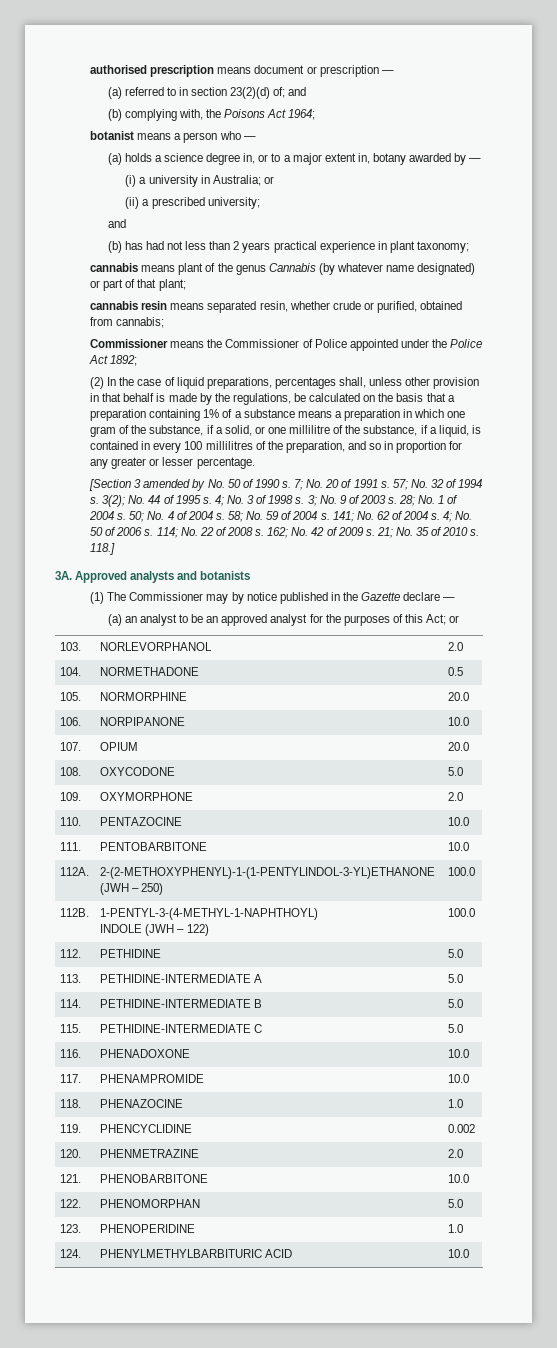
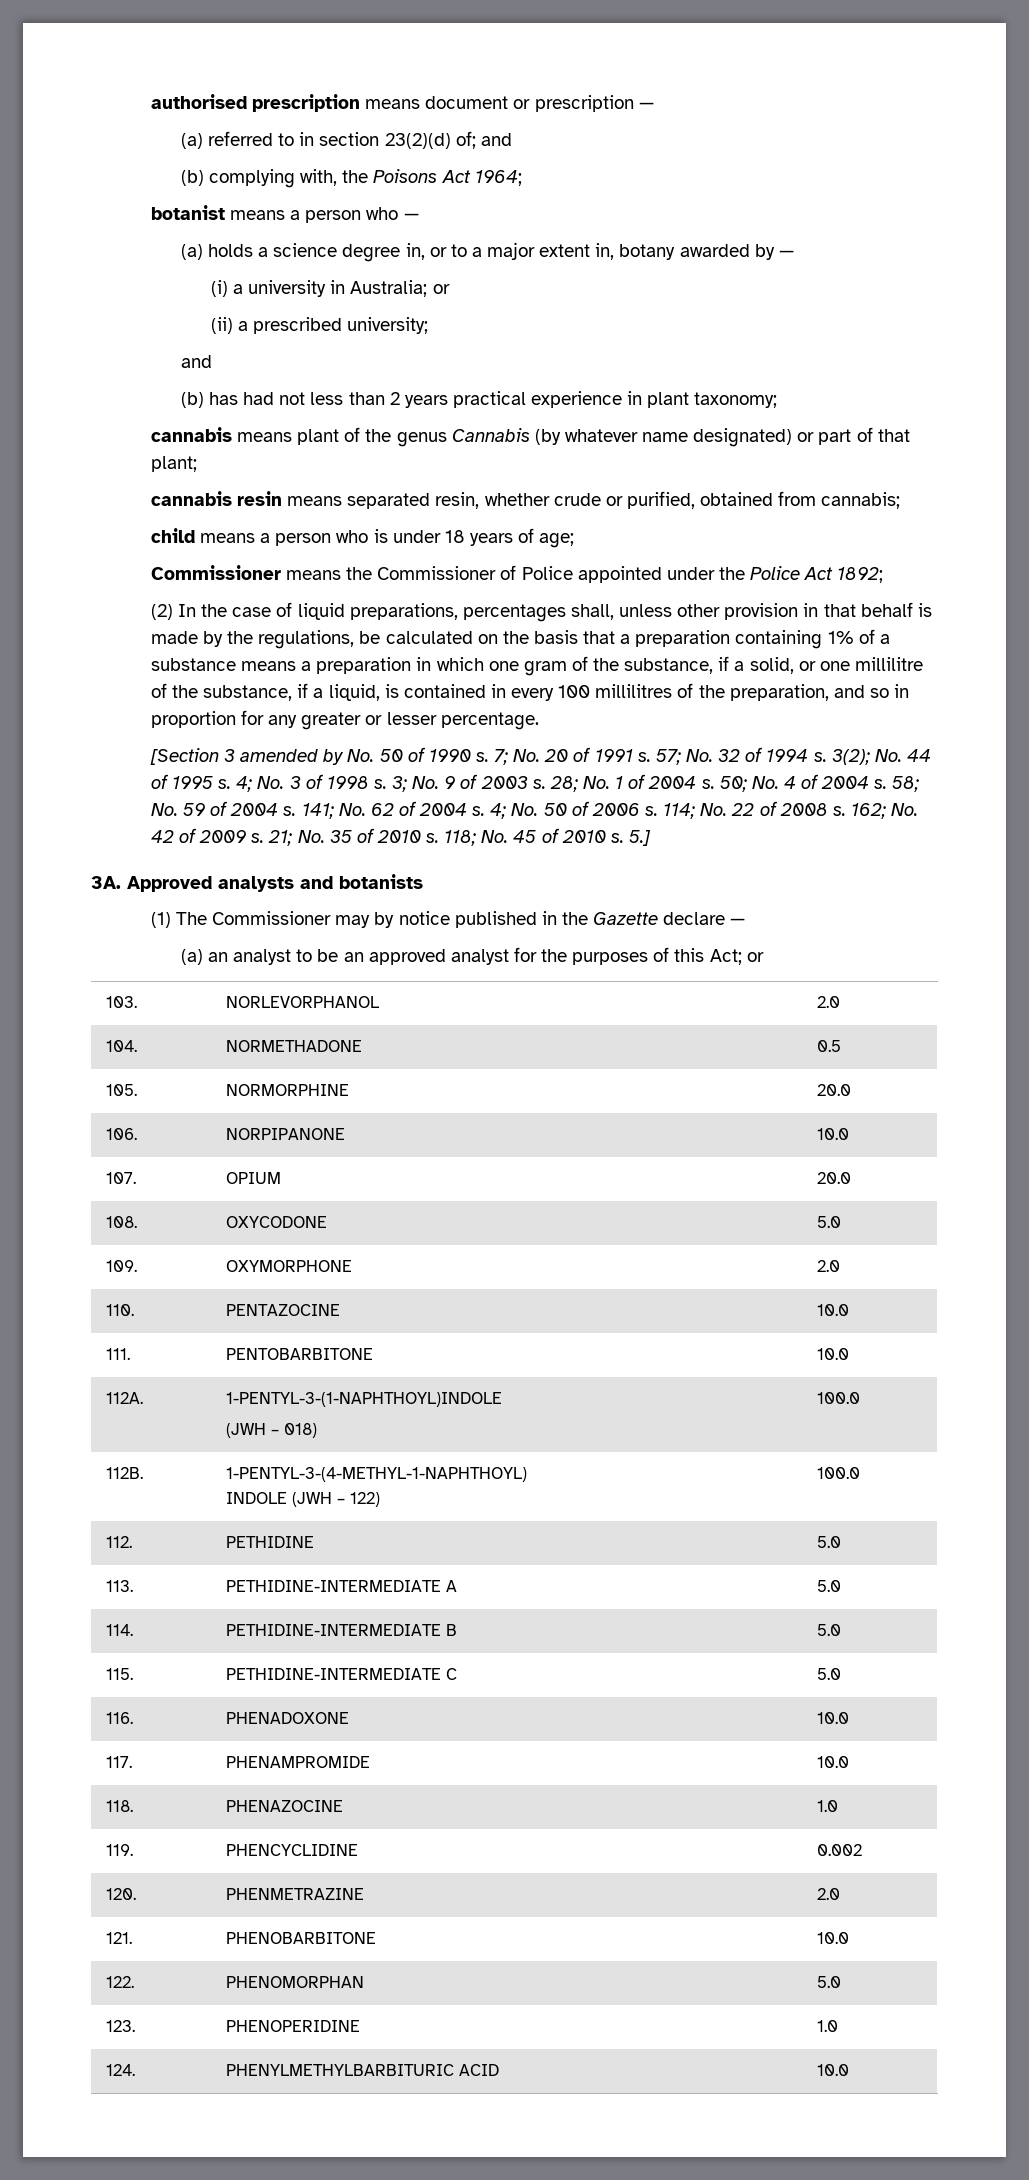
+ child means a person who is under 18 years of age;
- 118.]
+ 118; No. 45 of 2010 s. 5.]
- 112A. | 2-(2-METHOXYPHENYL)-1-(1-PENTYLINDOL-3-YL)ETHANONE (JWH – 250) | 100.0
+ 112A. | 1-PENTYL-3-(1-NAPHTHOYL)INDOLE
+ (JWH – 018) | 100.0

